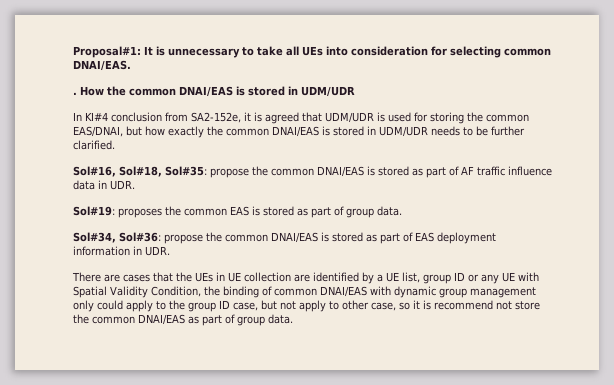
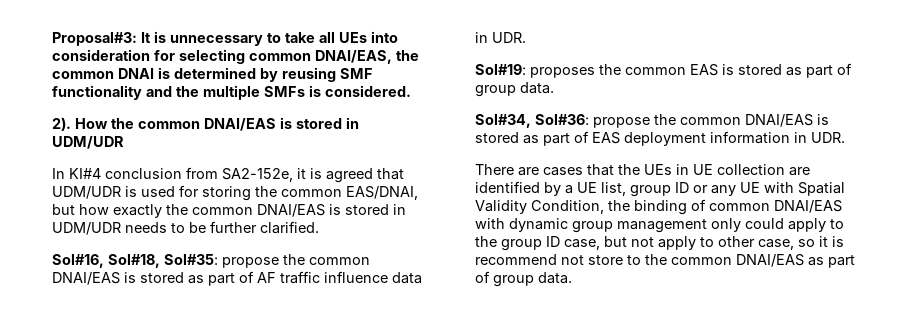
- Proposal#1: It is unnecessary to take all UEs into consideration for selecting common DNAI/EAS.
- .
+ Proposal#3: It is unnecessary to take all UEs into consideration for selecting common DNAI/EAS, the common DNAI is determined by reusing SMF functionality and the multiple SMFs is considered.
+ 2).
- There are cases that the UEs in UE collection are identified by a UE list, group ID or any UE with Spatial Validity Condition, the binding of common DNAI/EAS with dynamic group management only could apply to the group ID case, but not apply to other case, so it is recommend not store the common DNAI/EAS as part of group data.
+ There are cases that the UEs in UE collection are identified by a UE list, group ID or any UE with Spatial Validity Condition, the binding of common DNAI/EAS with dynamic group management only could apply to the group ID case, but not apply to other case, so it is recommend not store to the common DNAI/EAS as part of group data.

